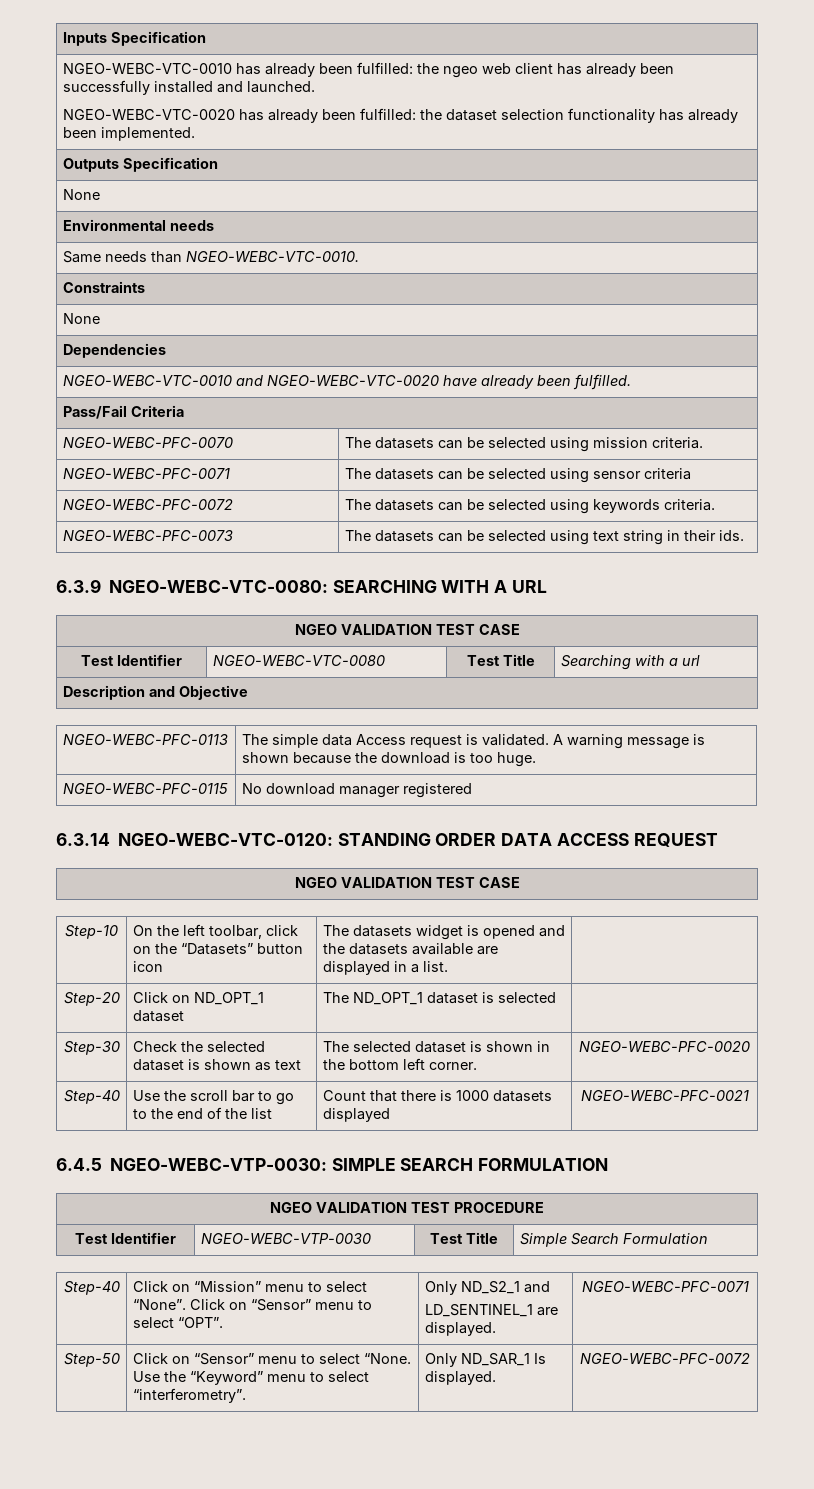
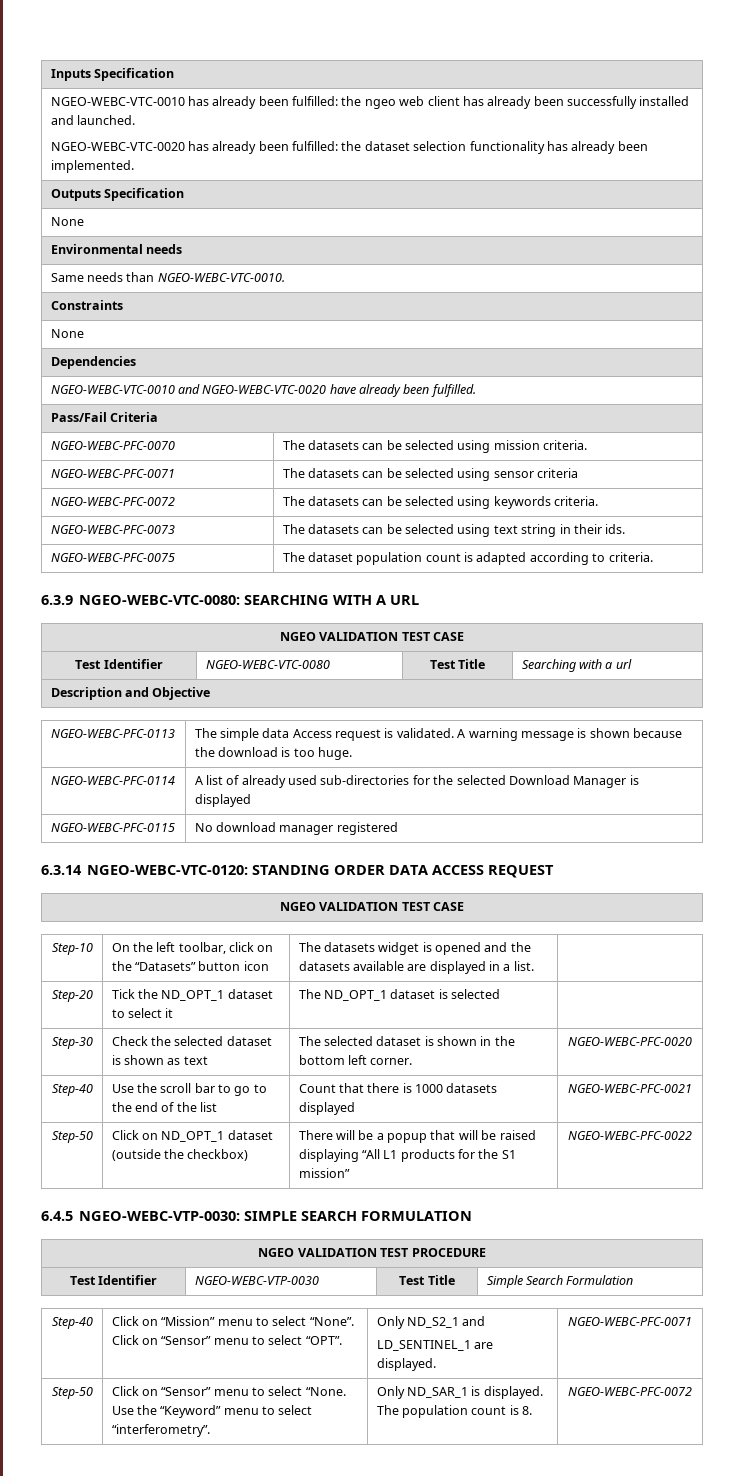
+ NGEO-WEBC-PFC-0075 | The dataset population count is adapted according to criteria.
+ NGEO-WEBC-PFC-0114 | A list of already used sub-directories for the selected Download Manager is displayed
- Step-20 | Click on ND_OPT_1 dataset | The ND_OPT_1 dataset is selected |
+ Step-20 | Tick the ND_OPT_1 dataset to select it | The ND_OPT_1 dataset is selected |
+ Step-50 | Click on ND_OPT_1 dataset (outside the checkbox) | There will be a popup that will be raised displaying “All L1 products for the S1 mission” | NGEO-WEBC-PFC-0022
- Step-50 | Click on “Sensor” menu to select “None. Use the “Keyword” menu to select “interferometry”. | Only ND_SAR_1 Is displayed. | NGEO-WEBC-PFC-0072
+ Step-50 | Click on “Sensor” menu to select “None. Use the “Keyword” menu to select “interferometry”. | Only ND_SAR_1 is displayed. The population count is 8. | NGEO-WEBC-PFC-0072

